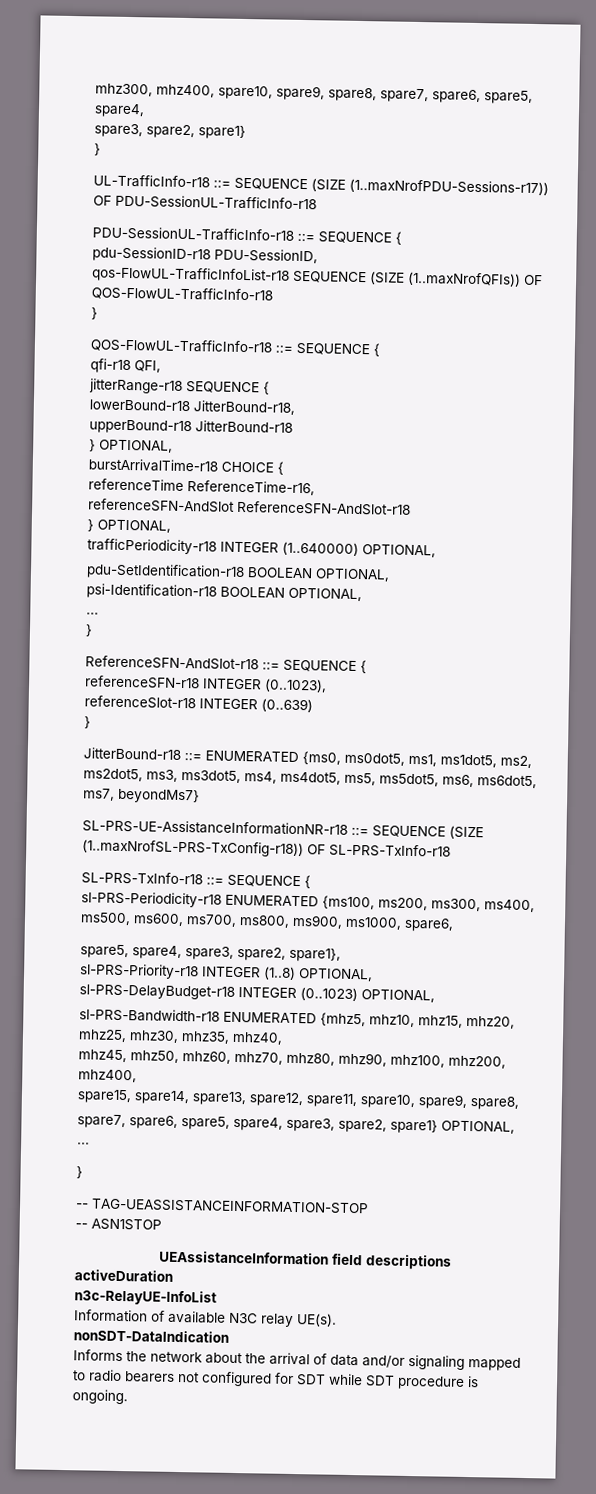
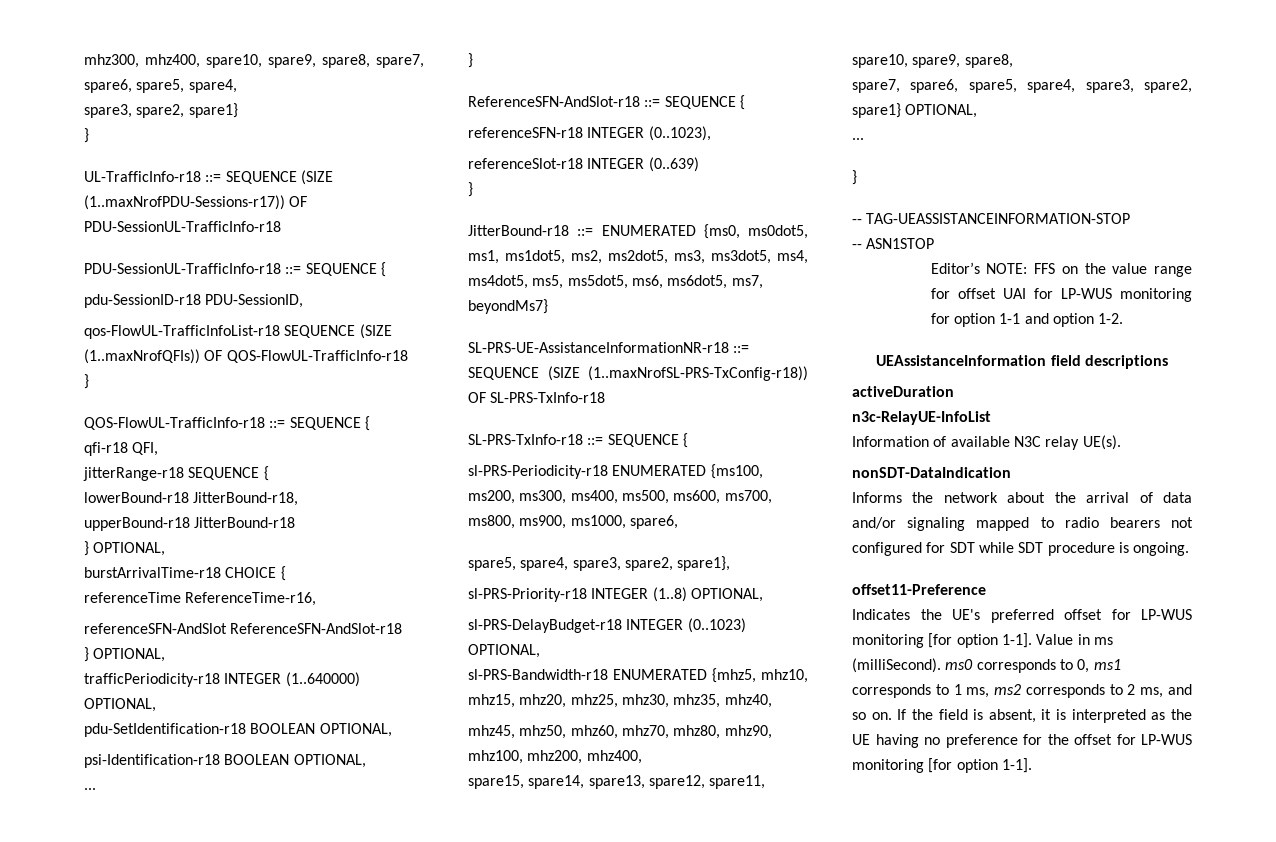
+ Editor’s NOTE: FFS on the value range for offset UAI for LP-WUS monitoring for option 1-1 and option 1-2.
+ offset11-Preference
+ Indicates the UE's preferred offset for LP-WUS monitoring [for option 1-1]. Value in ms (milliSecond). ms0 corresponds to 0, ms1 corresponds to 1 ms, ms2 corresponds to 2 ms, and so on. If the field is absent, it is interpreted as the UE having no preference for the offset for LP-WUS monitoring [for option 1-1].

